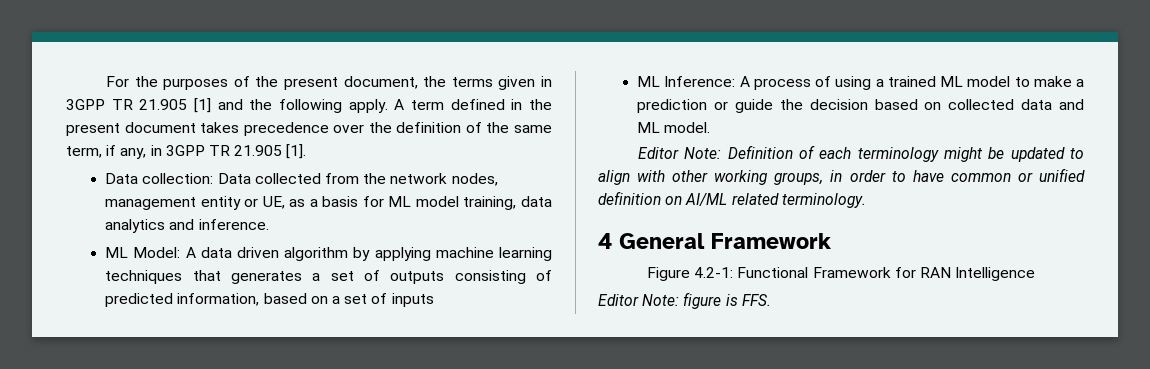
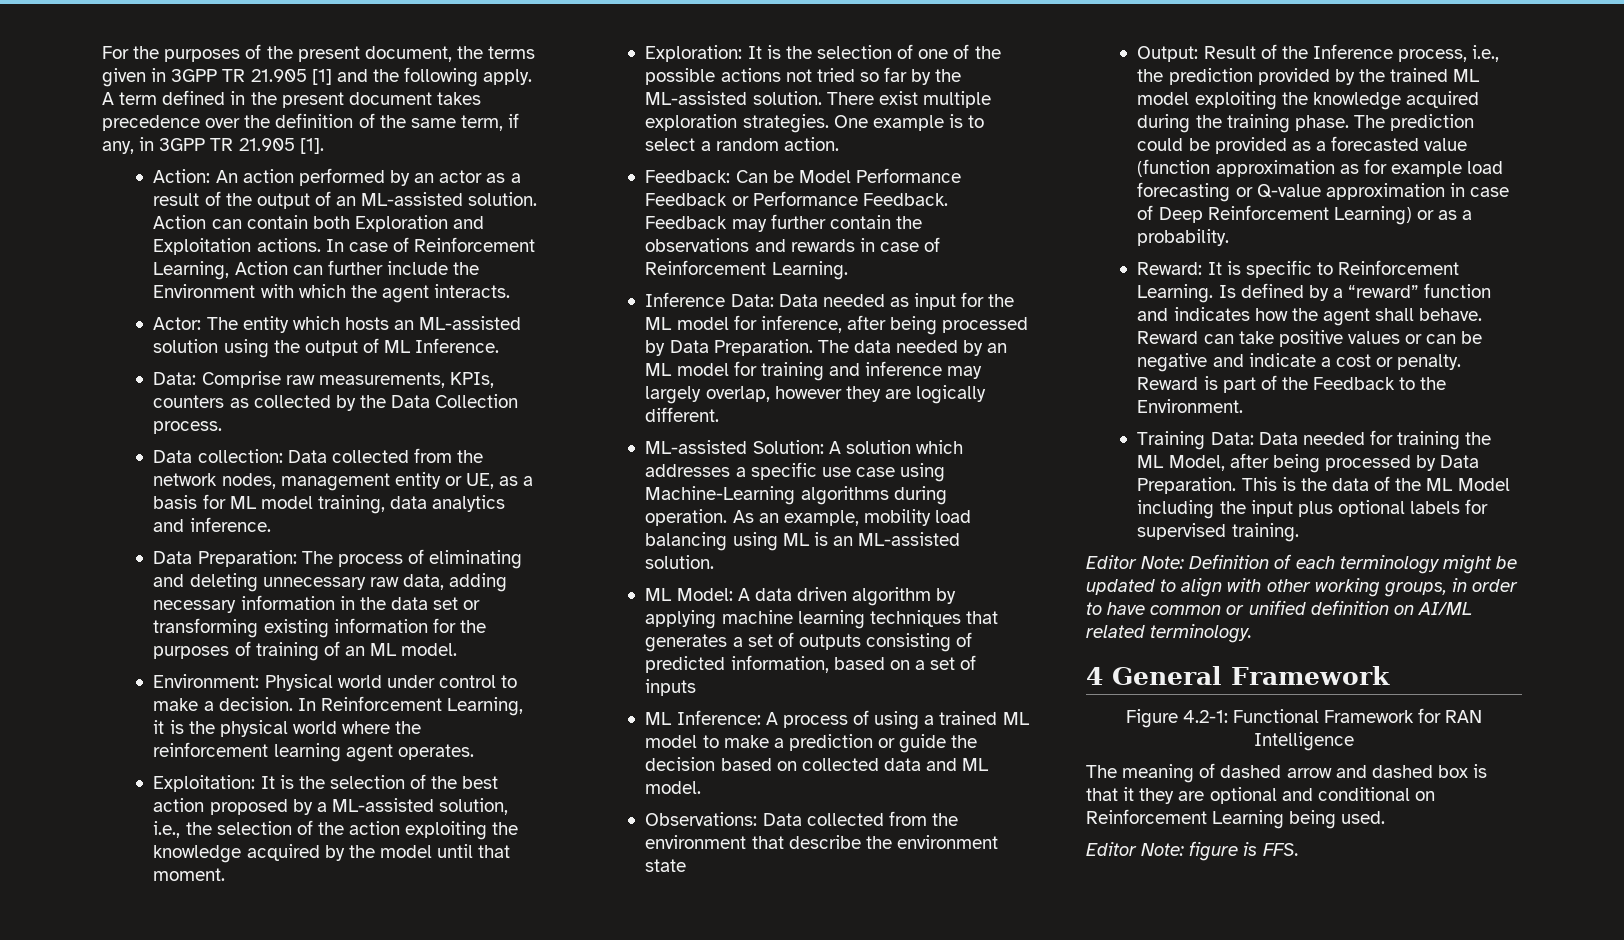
+ Action: An action performed by an actor as a result of the output of an ML-assisted solution. Action can contain both Exploration and Exploitation actions. In case of Reinforcement Learning, Action can further include the Environment with which the agent interacts.
+ Actor: The entity which hosts an ML-assisted solution using the output of ML Inference.
+ Data: Comprise raw measurements, KPIs, counters as collected by the Data Collection process.
+ Data Preparation: The process of eliminating and deleting unnecessary raw data, adding necessary information in the data set or transforming existing information for the purposes of training of an ML model.
+ Environment: Physical world under control to make a decision. In Reinforcement Learning, it is the physical world where the reinforcement learning agent operates.
+ Exploitation: It is the selection of the best action proposed by a ML-assisted solution, i.e., the selection of the action exploiting the knowledge acquired by the model until that moment.
+ Exploration: It is the selection of one of the possible actions not tried so far by the ML-assisted solution. There exist multiple exploration strategies. One example is to select a random action.
+ Feedback: Can be Model Performance Feedback or Performance Feedback. Feedback may further contain the observations and rewards in case of Reinforcement Learning.
+ Inference Data: Data needed as input for the ML model for inference, after being processed by Data Preparation. The data needed by an ML model for training and inference may largely overlap, however they are logically different.
+ ML-assisted Solution: A solution which addresses a specific use case using Machine-Learning algorithms during operation. As an example, mobility load balancing using ML is an ML-assisted solution.
+ Observations: Data collected from the environment that describe the environment state
+ Output: Result of the Inference process, i.e., the prediction provided by the trained ML model exploiting the knowledge acquired during the training phase. The prediction could be provided as a forecasted value (function approximation as for example load forecasting or Q-value approximation in case of Deep Reinforcement Learning) or as a probability.
+ Reward: It is specific to Reinforcement Learning. Is defined by a “reward” function and indicates how the agent shall behave. Reward can take positive values or can be negative and indicate a cost or penalty. Reward is part of the Feedback to the Environment.
+ Training Data: Data needed for training the ML Model, after being processed by Data Preparation. This is the data of the ML Model including the input plus optional labels for supervised training.
+ The meaning of dashed arrow and dashed box is that it they are optional and conditional on Reinforcement Learning being used.

